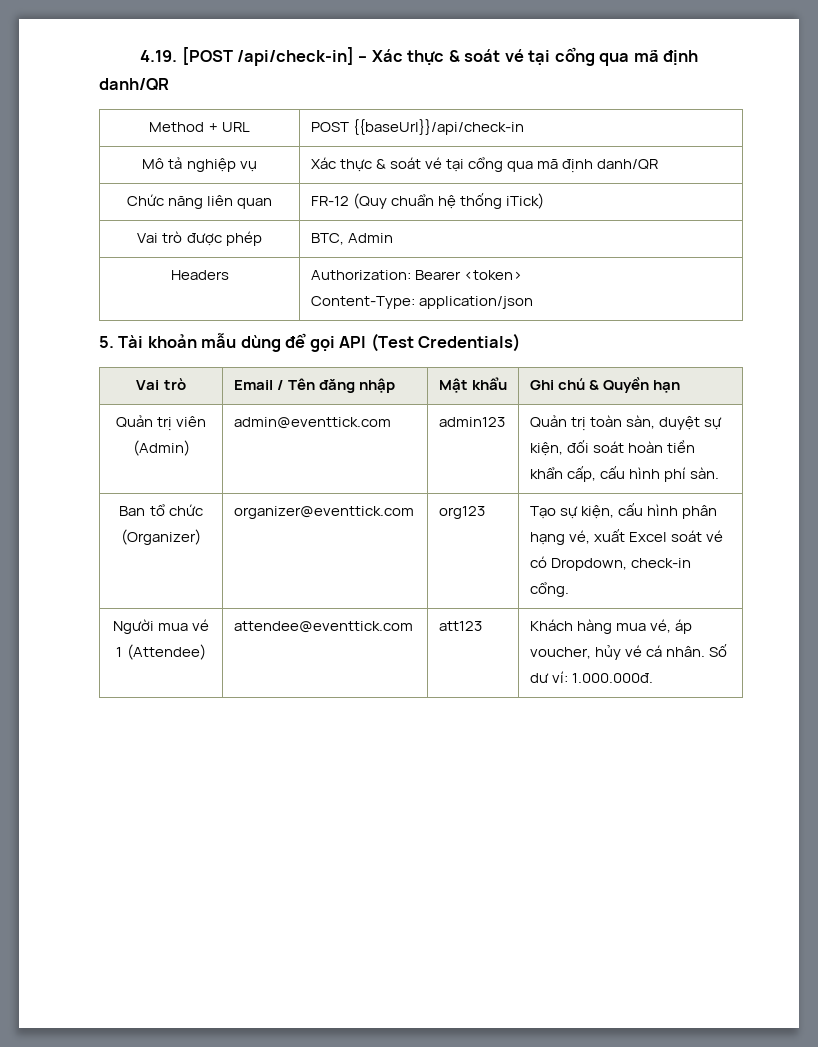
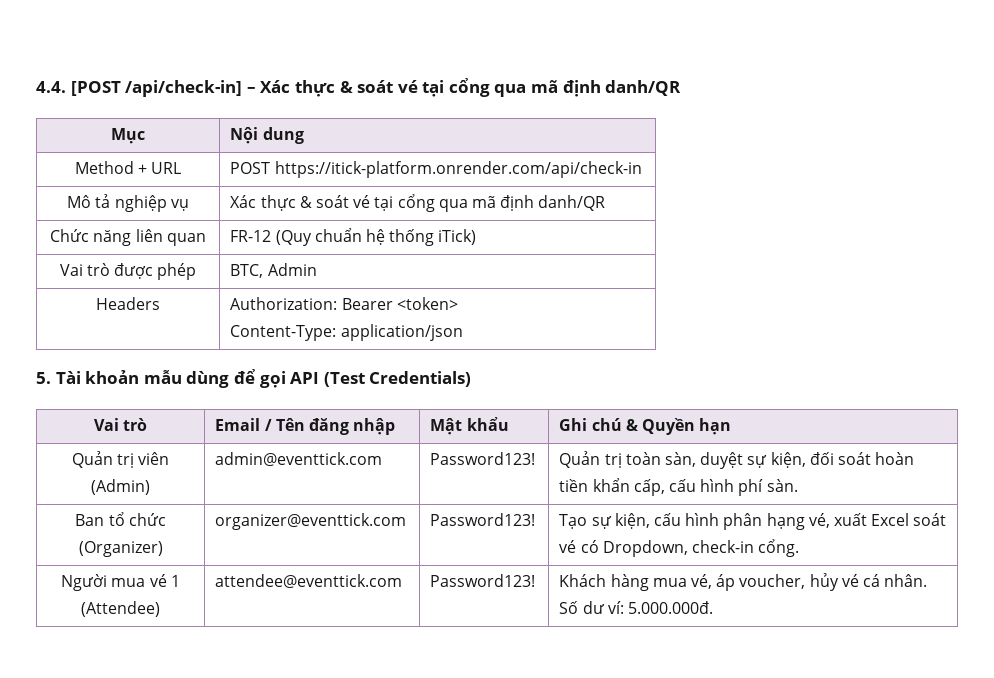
- 4.19. [POST /api/check-in] – Xác thực & soát vé tại cổng qua mã định danh/QR
+ 4.4. [POST /api/check-in] – Xác thực & soát vé tại cổng qua mã định danh/QR
+ Mục | Nội dung
- Method + URL | POST {{baseUrl}}/api/check-in
+ Method + URL | POST https://itick-platform.onrender.com/api/check-in
- Quản trị viên (Admin) | admin@eventtick.com | admin123 | Quản trị toàn sàn, duyệt sự kiện, đối soát hoàn tiền khẩn cấp, cấu hình phí sàn.
+ Quản trị viên (Admin) | admin@eventtick.com | Password123! | Quản trị toàn sàn, duyệt sự kiện, đối soát hoàn tiền khẩn cấp, cấu hình phí sàn.
- Ban tổ chức (Organizer) | organizer@eventtick.com | org123 | Tạo sự kiện, cấu hình phân hạng vé, xuất Excel soát vé có Dropdown, check-in cổng.
+ Ban tổ chức (Organizer) | organizer@eventtick.com | Password123! | Tạo sự kiện, cấu hình phân hạng vé, xuất Excel soát vé có Dropdown, check-in cổng.
- Người mua vé 1 (Attendee) | attendee@eventtick.com | att123 | Khách hàng mua vé, áp voucher, hủy vé cá nhân. Số dư ví: 1.000.000đ.
+ Người mua vé 1 (Attendee) | attendee@eventtick.com | Password123! | Khách hàng mua vé, áp voucher, hủy vé cá nhân. Số dư ví: 5.000.000đ.

